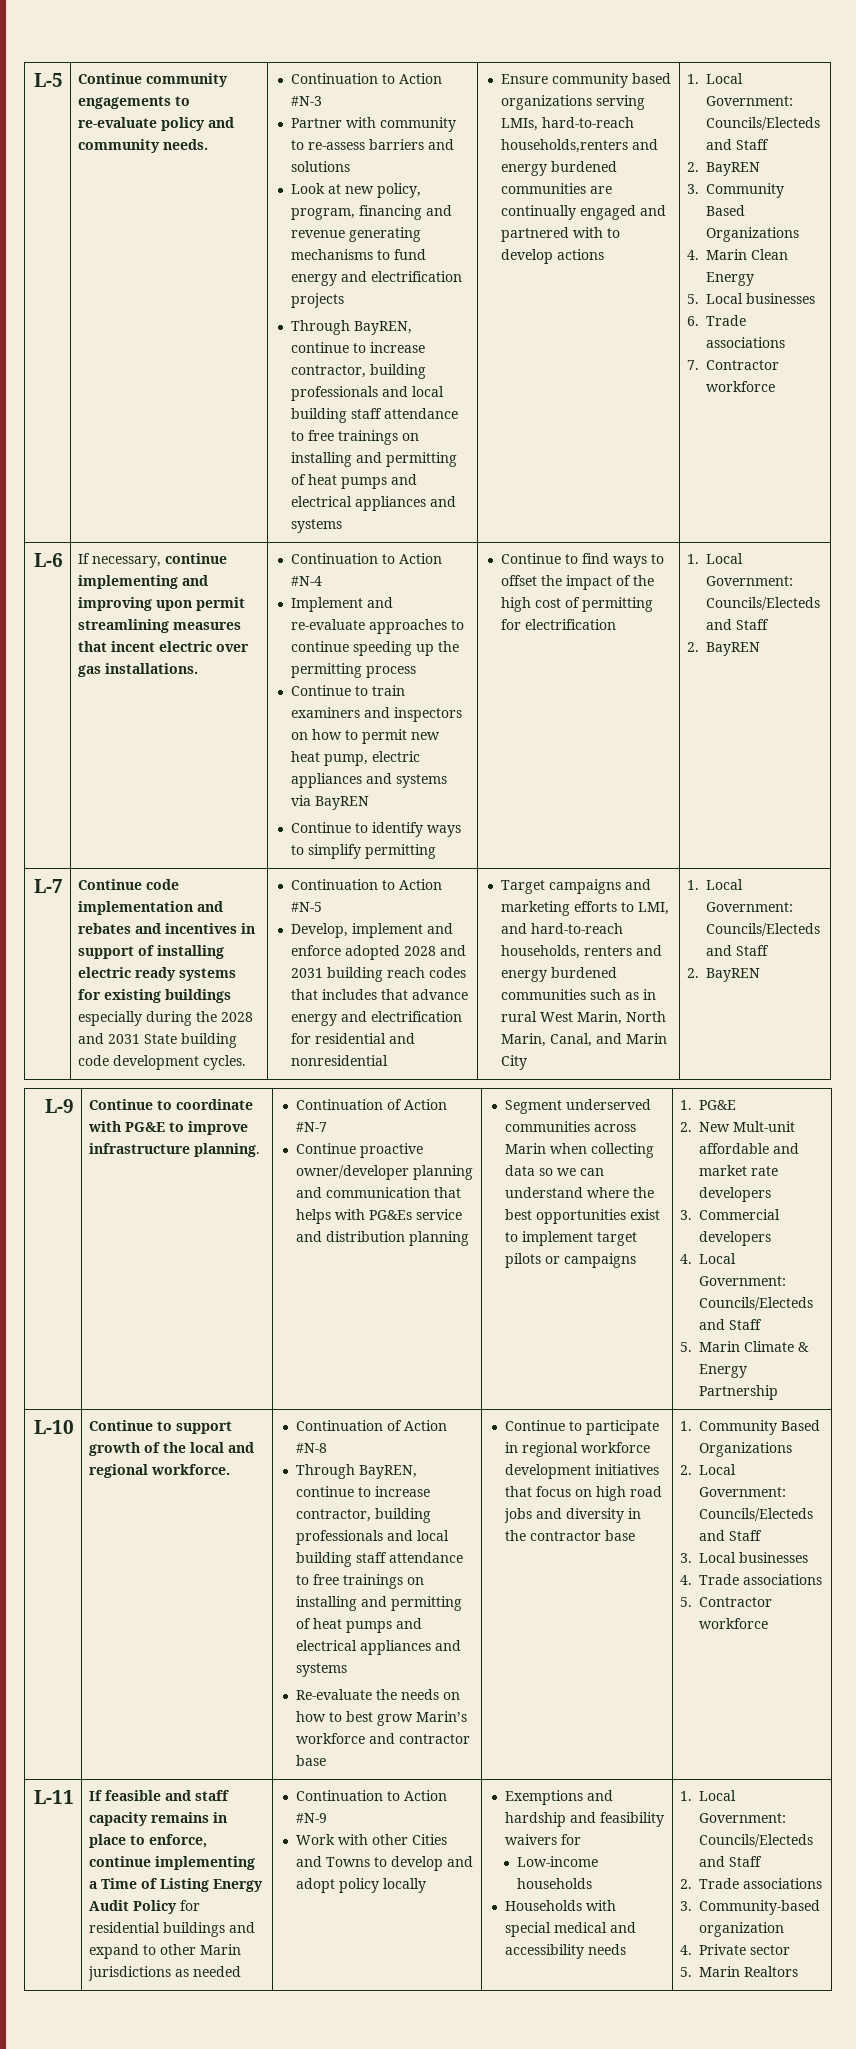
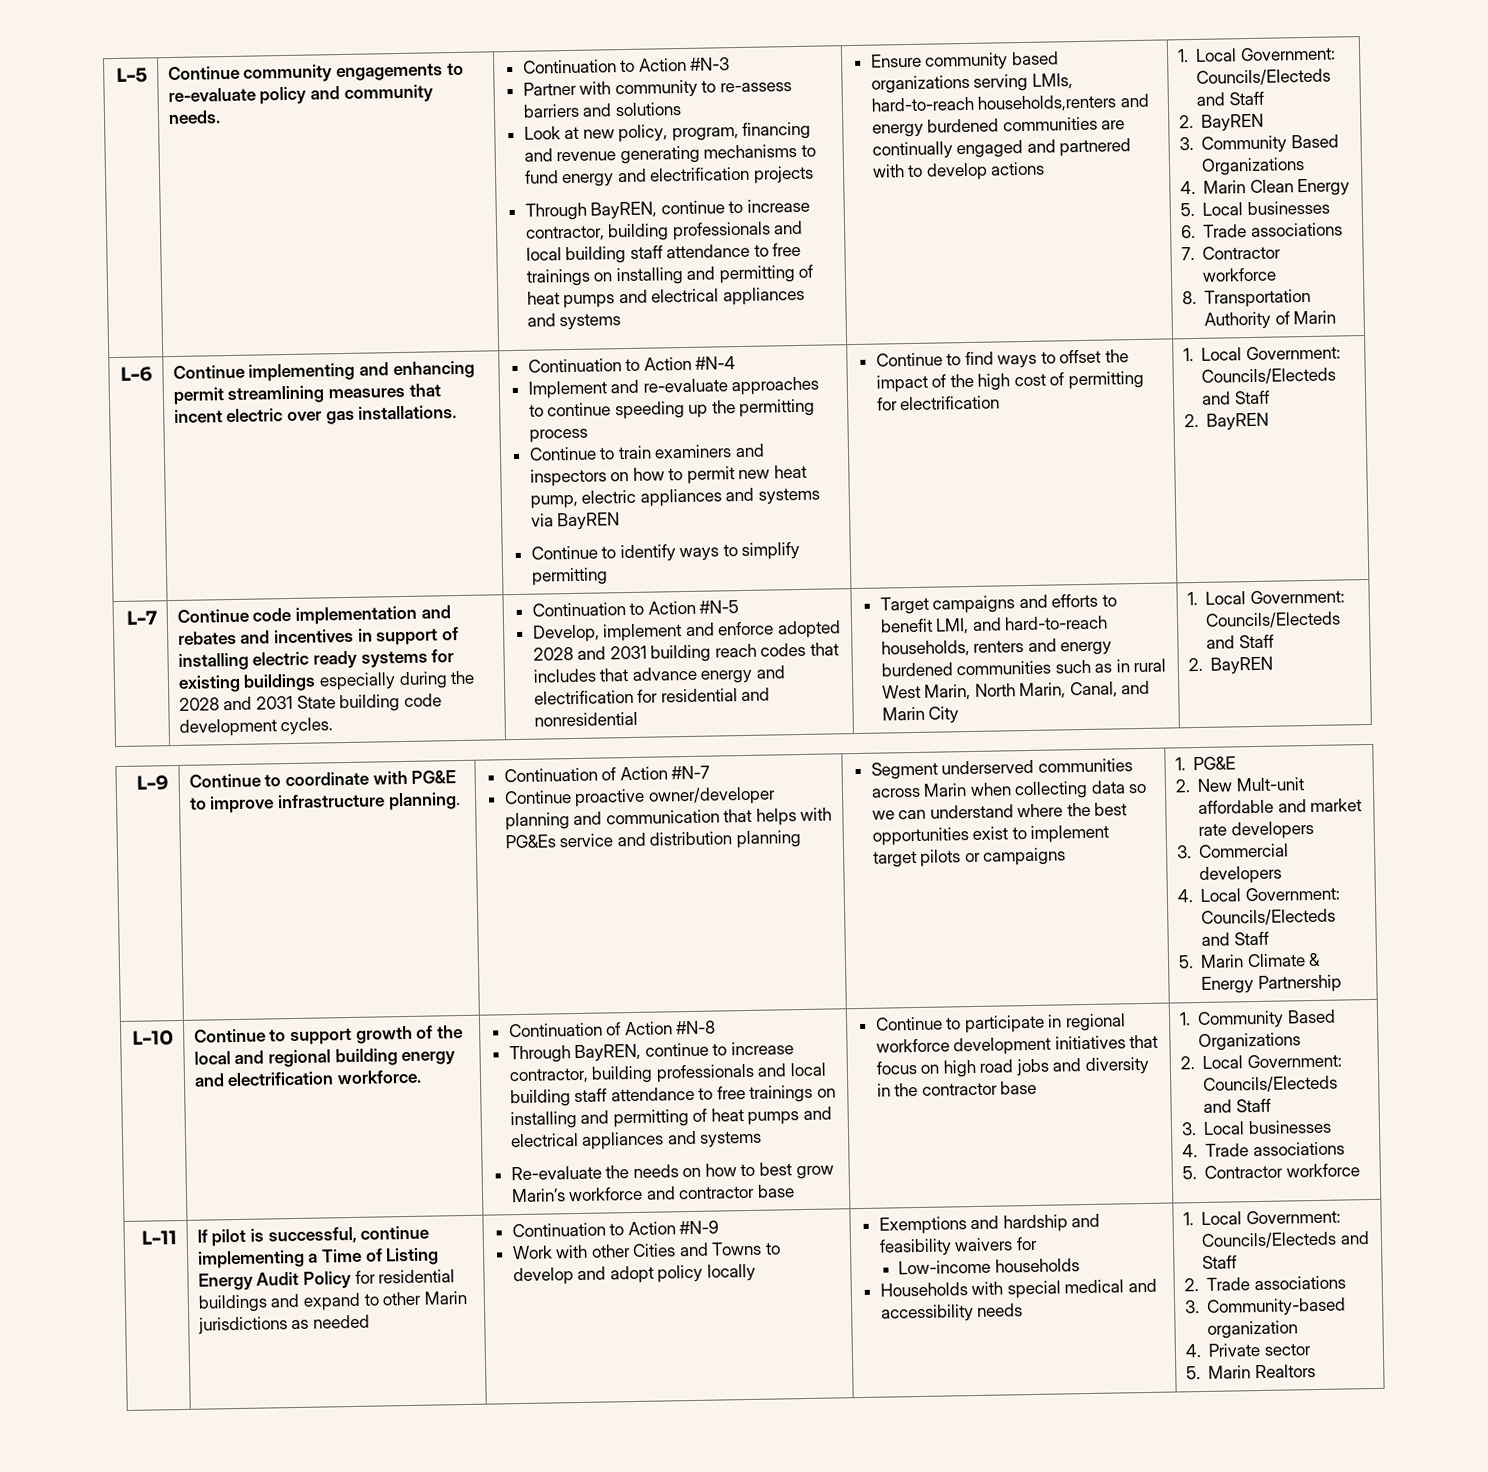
- L-6 | If necessary, continue implementing and improving upon permit streamlining measures that incent electric over gas installations.
+ 8. Transportation Authority of Marin
+ L-6 | Continue implementing and enhancing permit streamlining measures that incent electric over gas installations.
- Target campaigns and marketing efforts to LMI, and hard-to-reach households, renters and energy burdened communities such as in rural West Marin, North Marin, Canal, and Marin City
+ Target campaigns and efforts to benefit LMI, and hard-to-reach households, renters and energy burdened communities such as in rural West Marin, North Marin, Canal, and Marin City
- Continue to support growth of the local and regional workforce.
+ Continue to support growth of the local and regional building energy and electrification workforce.
- If feasible and staff capacity remains in place to enforce, continue implementing a Time of Listing Energy Audit Policy for residential buildings and expand to other Marin jurisdictions as needed
+ If pilot is successful, continue implementing a Time of Listing Energy Audit Policy for residential buildings and expand to other Marin jurisdictions as needed

